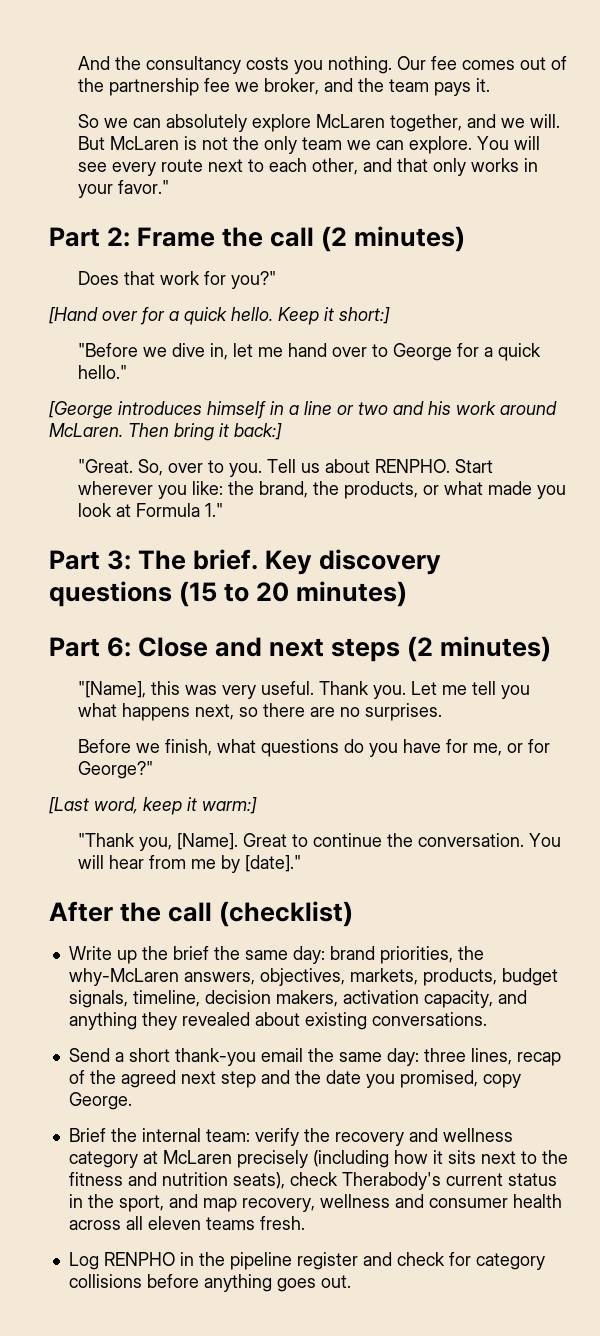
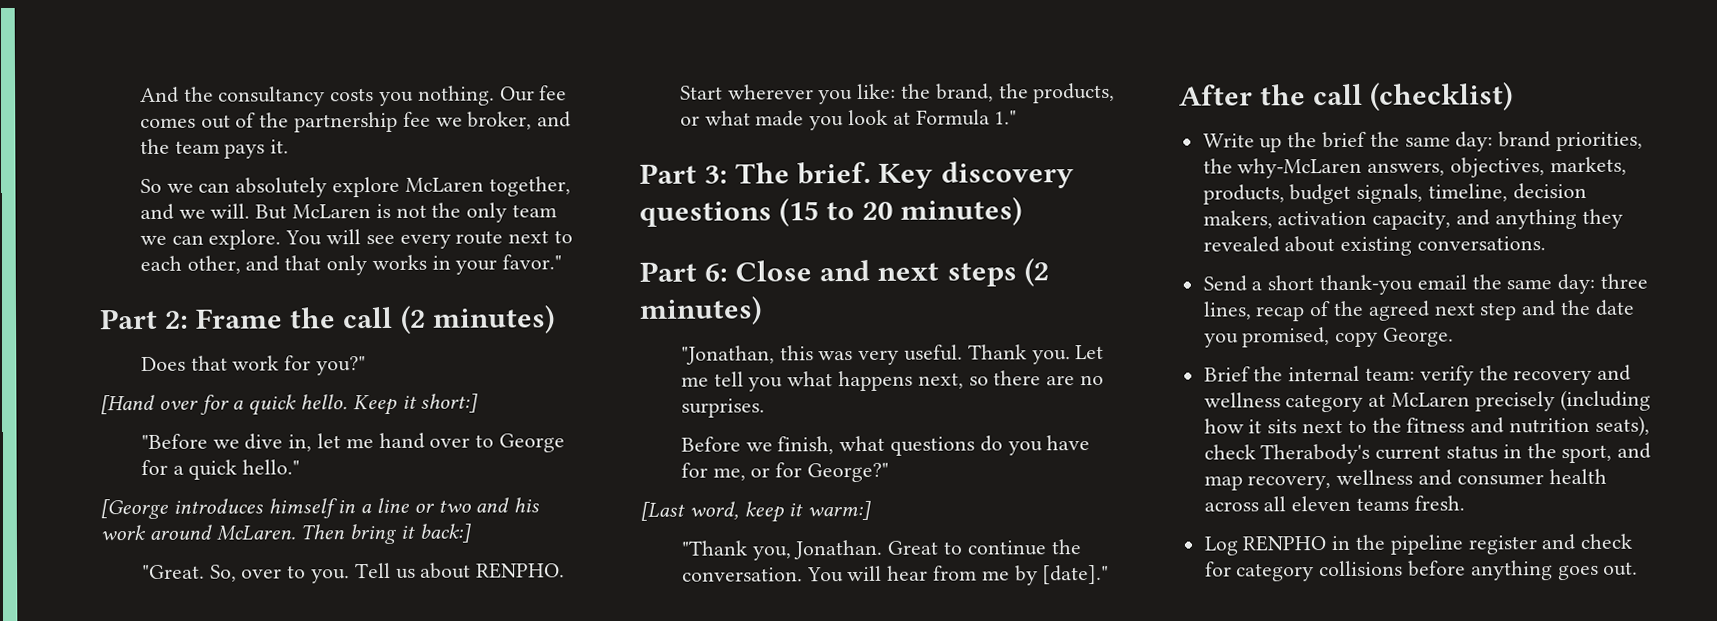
- "[Name], this was very useful.
+ "Jonathan, this was very useful.
- "Thank you, [Name].
+ "Thank you, Jonathan.

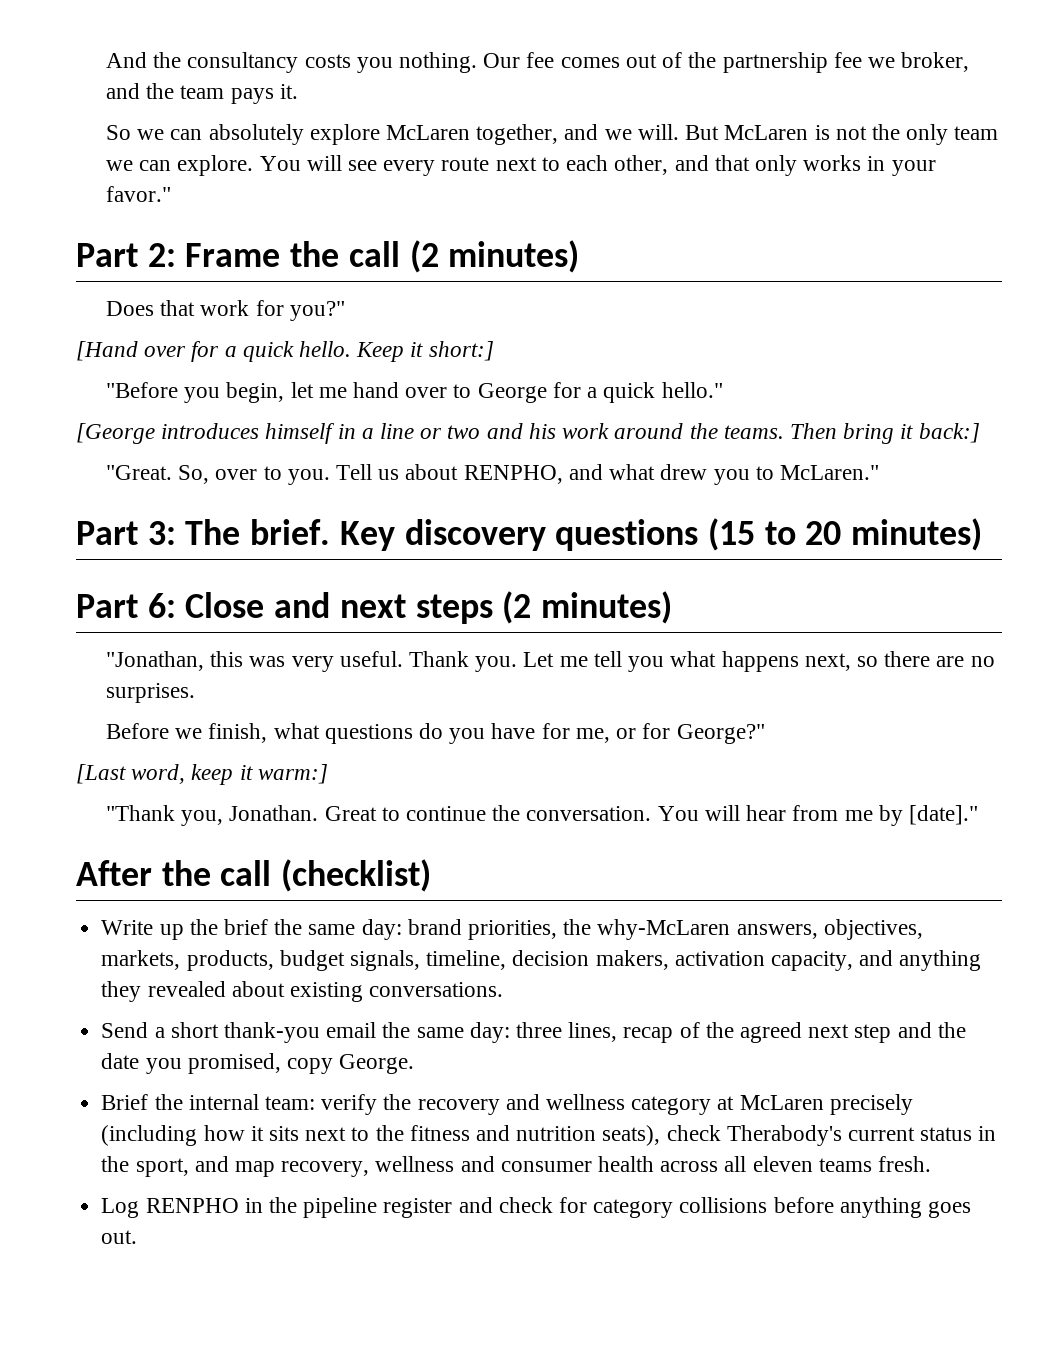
- "Before we dive in, let me hand over to George for a quick hello."
+ "Before you begin, let me hand over to George for a quick hello."
- [George introduces himself in a line or two and his work around McLaren.
+ [George introduces himself in a line or two and his work around the teams.
- Tell us about RENPHO. Start wherever you like: the brand, the products, or what made you look at Formula 1."
+ Tell us about RENPHO, and what drew you to McLaren."

